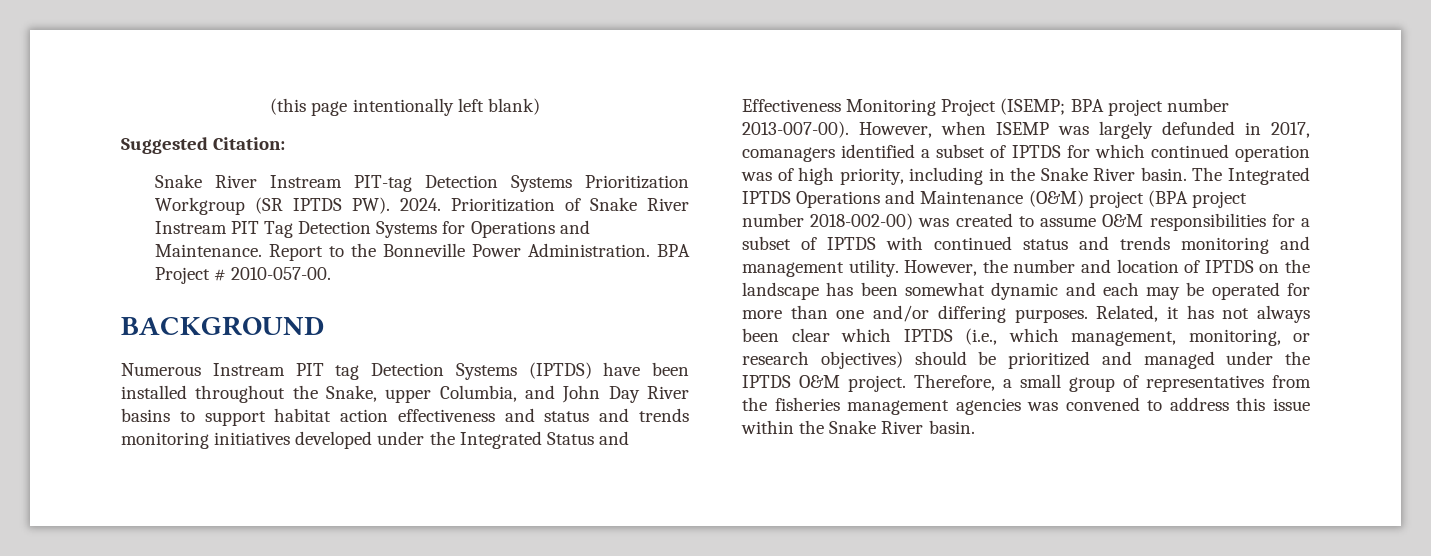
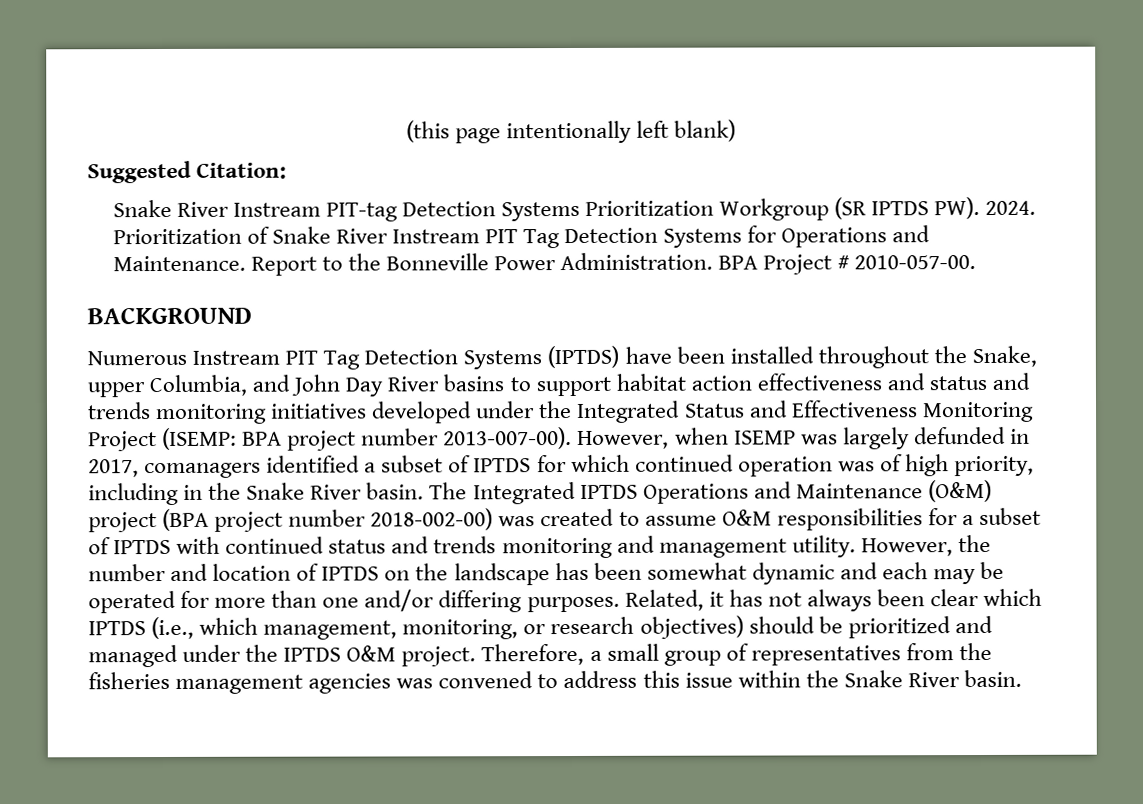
- Numerous Instream PIT tag Detection Systems (IPTDS) have been installed throughout the Snake, upper Columbia, and John Day River basins to support habitat action effectiveness and status and trends monitoring initiatives developed under the Integrated Status and Effectiveness Monitoring Project (ISEMP; BPA project number 2013-007-00).
+ Numerous Instream PIT Tag Detection Systems (IPTDS) have been installed throughout the Snake, upper Columbia, and John Day River basins to support habitat action effectiveness and status and trends monitoring initiatives developed under the Integrated Status and Effectiveness Monitoring Project (ISEMP: BPA project number 2013-007-00).

